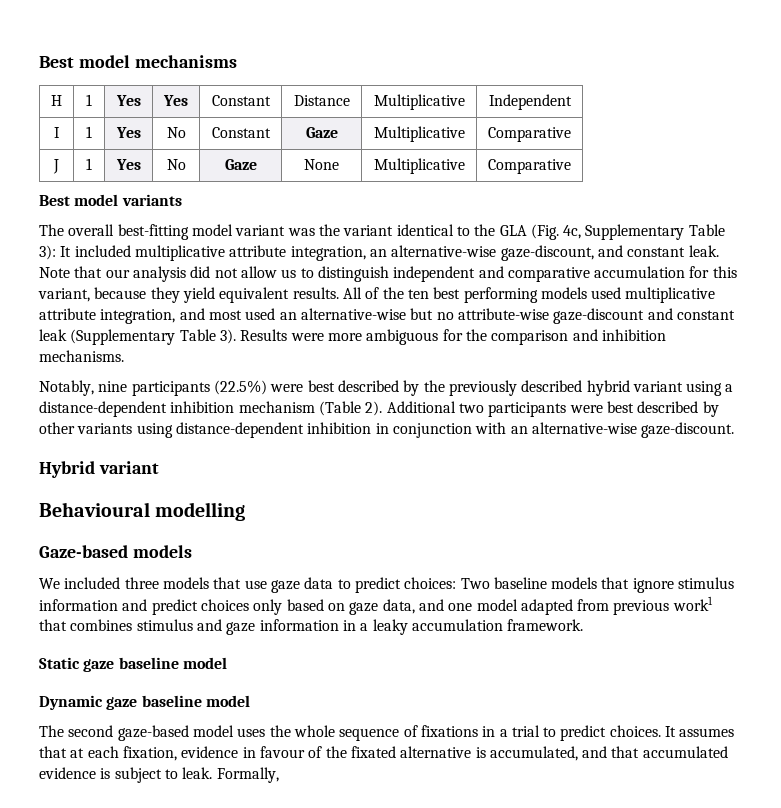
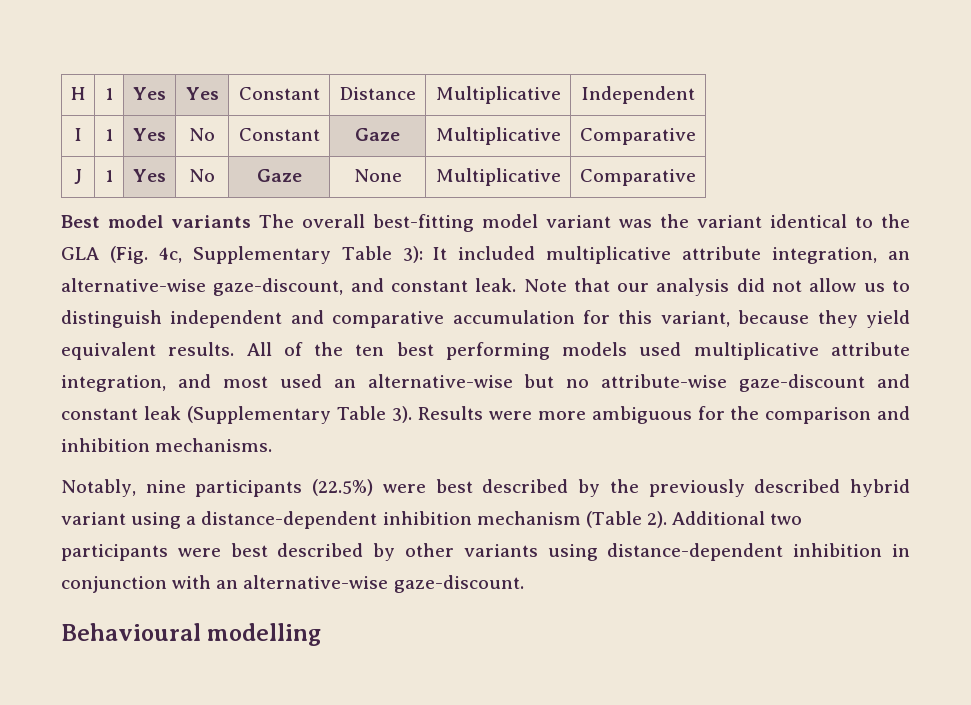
- Best model mechanisms
- Best model variants
- The overall best-fitting model variant was the variant identical to the GLA (Fig. 4c, Supplementary Table 3): It included multiplicative attribute integration, an alternative-wise gaze-discount, and constant leak.
+ Best model variants The overall best-fitting model variant was the variant identical to the GLA (Fig. 4c, Supplementary Table 3): It included multiplicative attribute integration, an alternative-wise gaze-discount, and constant leak.
- Hybrid variant
- Gaze-based models
- We included three models that use gaze data to predict choices: Two baseline models that ignore stimulus information and predict choices only based on gaze data, and one model adapted from previous work1 that combines stimulus and gaze information in a leaky accumulation framework.
- Static gaze baseline model
- Dynamic gaze baseline model
- The second gaze-based model uses the whole sequence of fixations in a trial to predict choices. It assumes that at each fixation, evidence in favour of the fixated alternative is accumulated, and that accumulated evidence is subject to leak. Formally,

